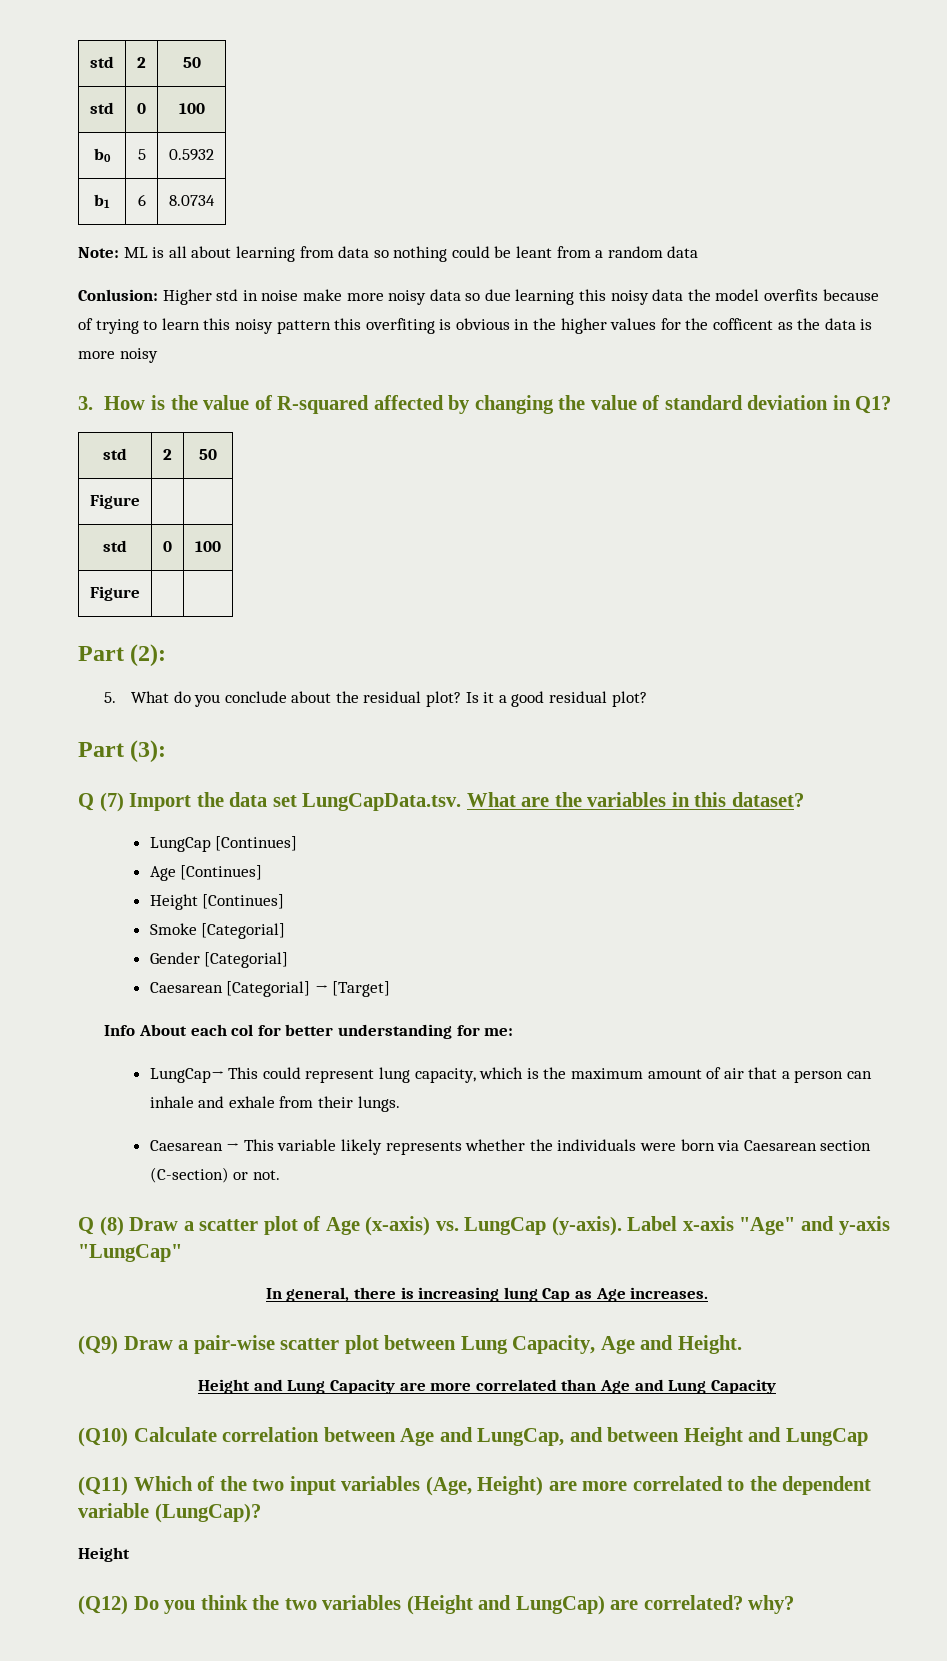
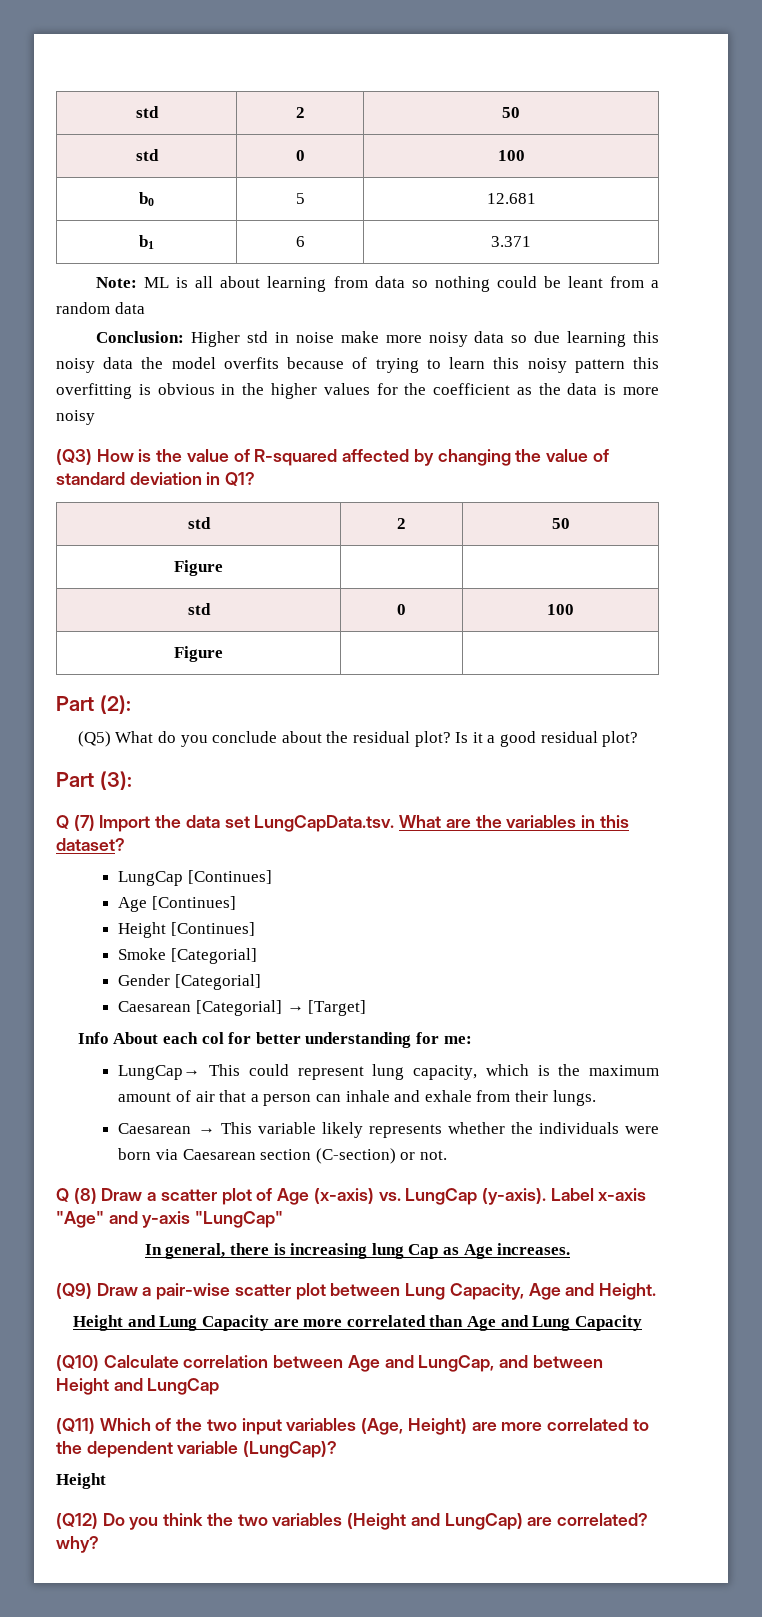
- b0 | 5 | 0.5932
+ b0 | 5 | 12.681
- b1 | 6 | 8.0734
+ b1 | 6 | 3.371
- Conlusion: Higher std in noise make more noisy data so due learning this noisy data the model overfits because of trying to learn this noisy pattern this overfiting is obvious in the higher values for the cofficent as the data is more noisy
+ Conclusion: Higher std in noise make more noisy data so due learning this noisy data the model overfits because of trying to learn this noisy pattern this overfitting is obvious in the higher values for the coefficient as the data is more noisy
- 3. How is the value of R-squared affected by changing the value of standard deviation in Q1?
+ (Q3) How is the value of R-squared affected by changing the value of standard deviation in Q1?
- 5. What do you conclude about the residual plot?
+ (Q5) What do you conclude about the residual plot?

